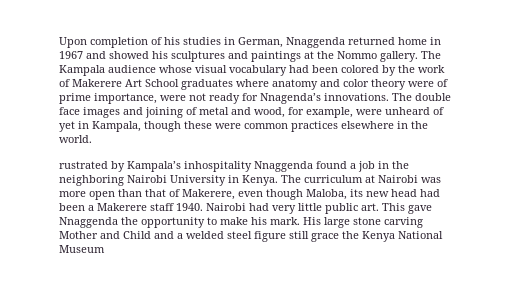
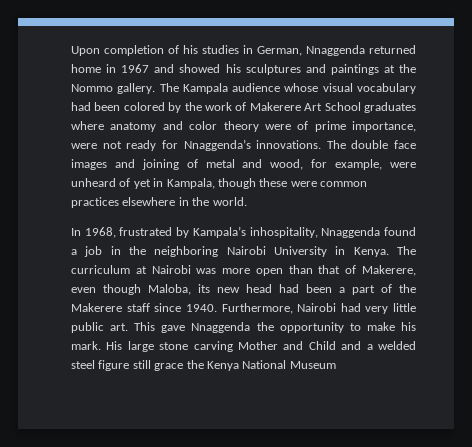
- The Kampala audience whose visual vocabulary had been colored by the work of Makerere Art School graduates where anatomy and color theory were of prime importance, were not ready for Nnagenda’s innovations.
+ The Kampala audience whose visual vocabulary had been colored by the work of Makerere Art School graduates where anatomy and color theory were of prime importance, were not ready for Nnaggenda’s innovations.
- rustrated by Kampala’s inhospitality Nnaggenda found a job in the neighboring Nairobi University in Kenya.
+ In 1968, frustrated by Kampala’s inhospitality, Nnaggenda found a job in the neighboring Nairobi University in Kenya.
- The curriculum at Nairobi was more open than that of Makerere, even though Maloba, its new head had been a Makerere staff 1940. Nairobi had very little public art. This gave Nnaggenda the opportunity to make his mark.
+ The curriculum at Nairobi was more open than that of Makerere, even though Maloba, its new head had been a part of the Makerere staff since 1940. Furthermore, Nairobi had very little public art. This gave Nnaggenda the opportunity to make his mark.

